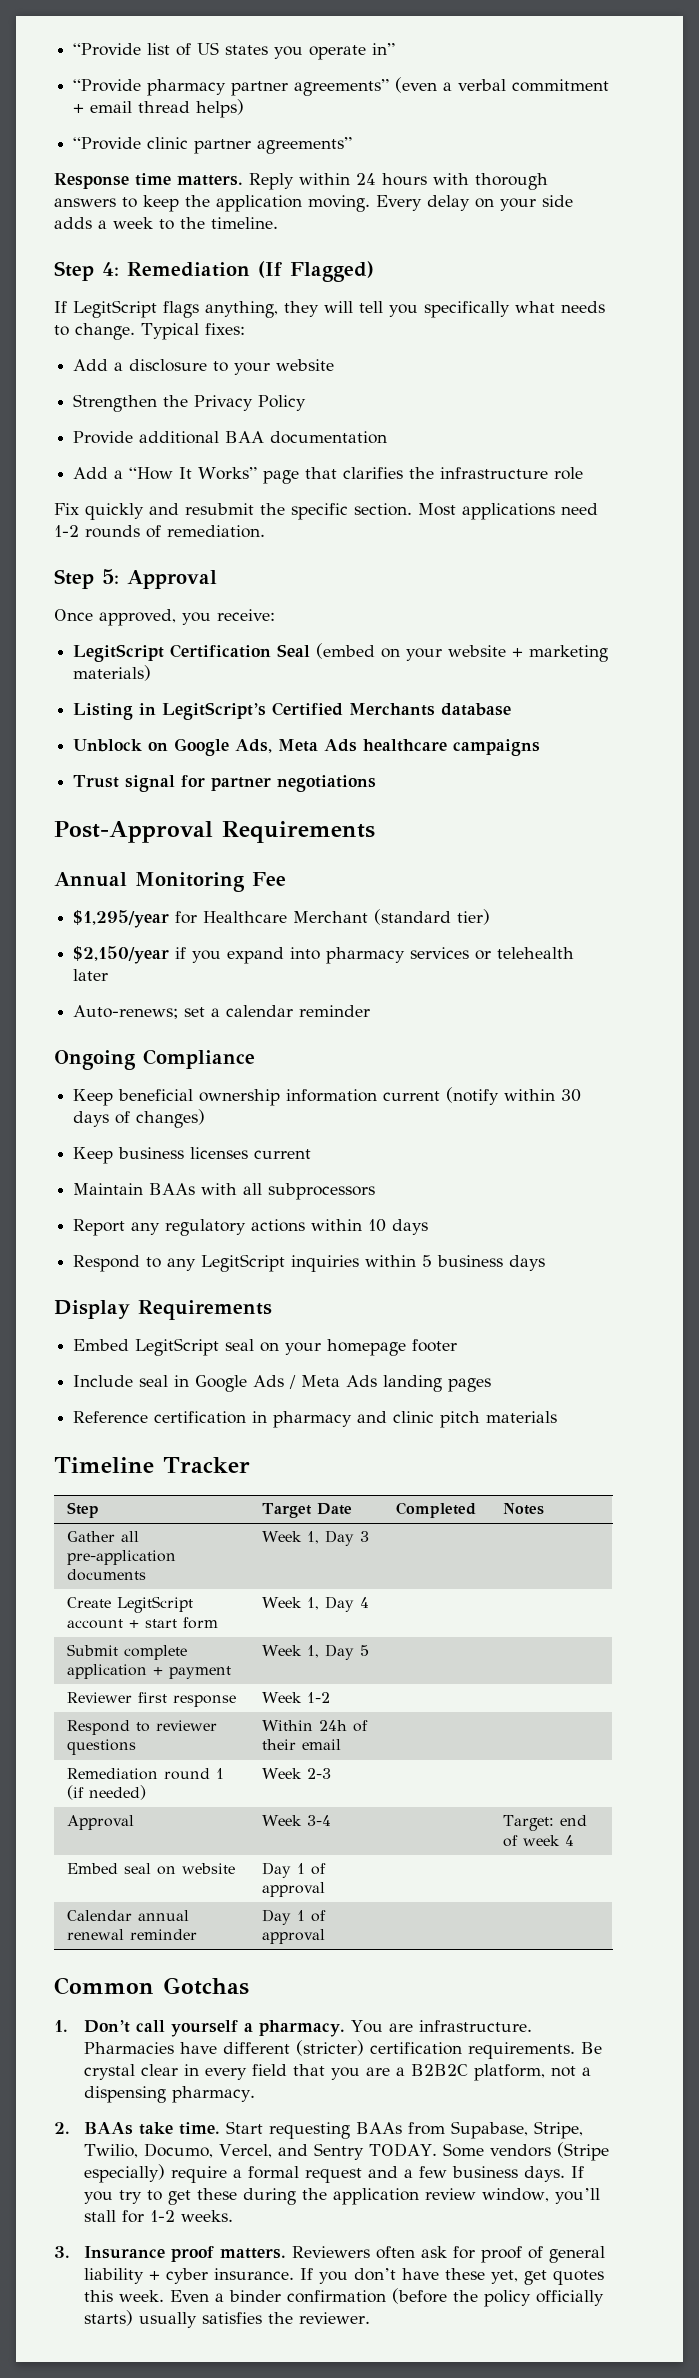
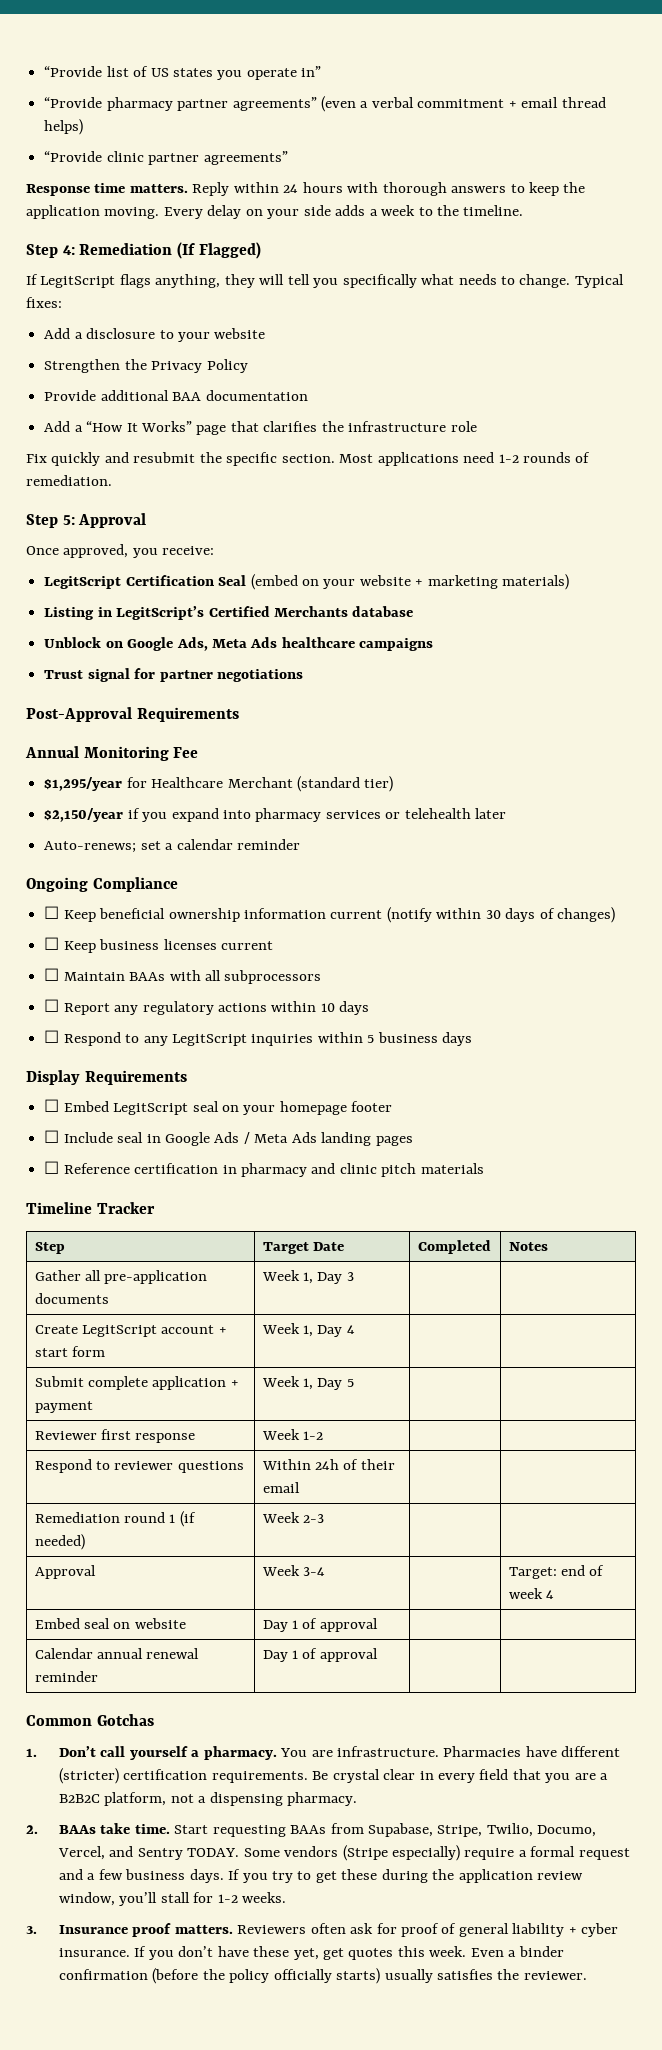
- Keep beneficial ownership information current (notify within 30 days of changes)
+ ☐ Keep beneficial ownership information current (notify within 30 days of changes)
- Keep business licenses current
+ ☐ Keep business licenses current
- Maintain BAAs with all subprocessors
+ ☐ Maintain BAAs with all subprocessors
- Report any regulatory actions within 10 days
+ ☐ Report any regulatory actions within 10 days
- Respond to any LegitScript inquiries within 5 business days
+ ☐ Respond to any LegitScript inquiries within 5 business days
- Embed LegitScript seal on your homepage footer
+ ☐ Embed LegitScript seal on your homepage footer
- Include seal in Google Ads / Meta Ads landing pages
+ ☐ Include seal in Google Ads / Meta Ads landing pages
- Reference certification in pharmacy and clinic pitch materials
+ ☐ Reference certification in pharmacy and clinic pitch materials

